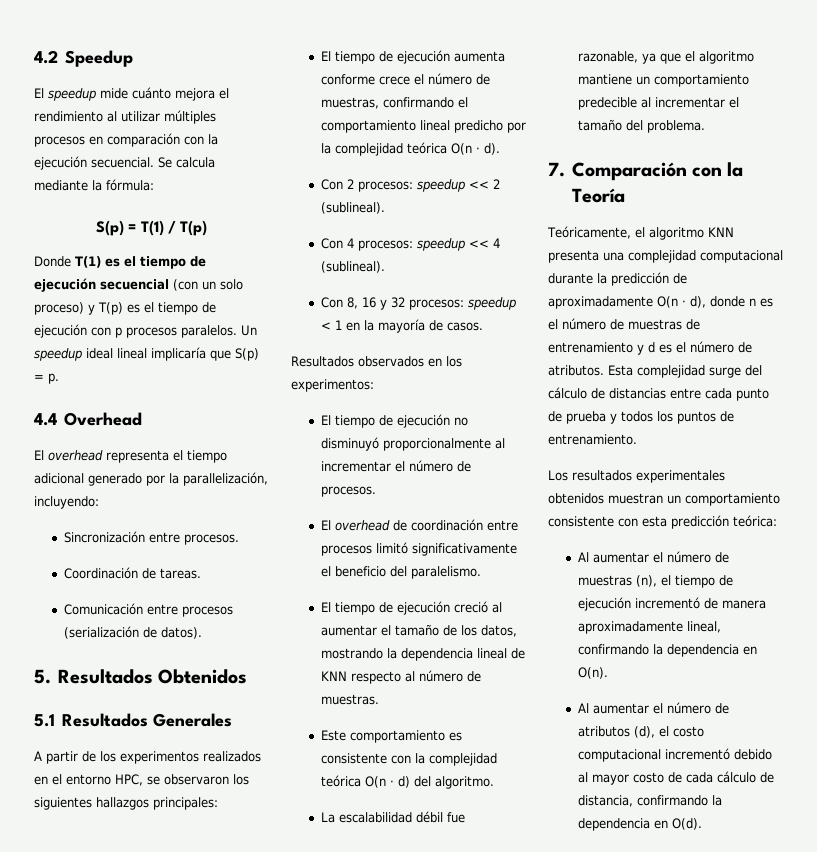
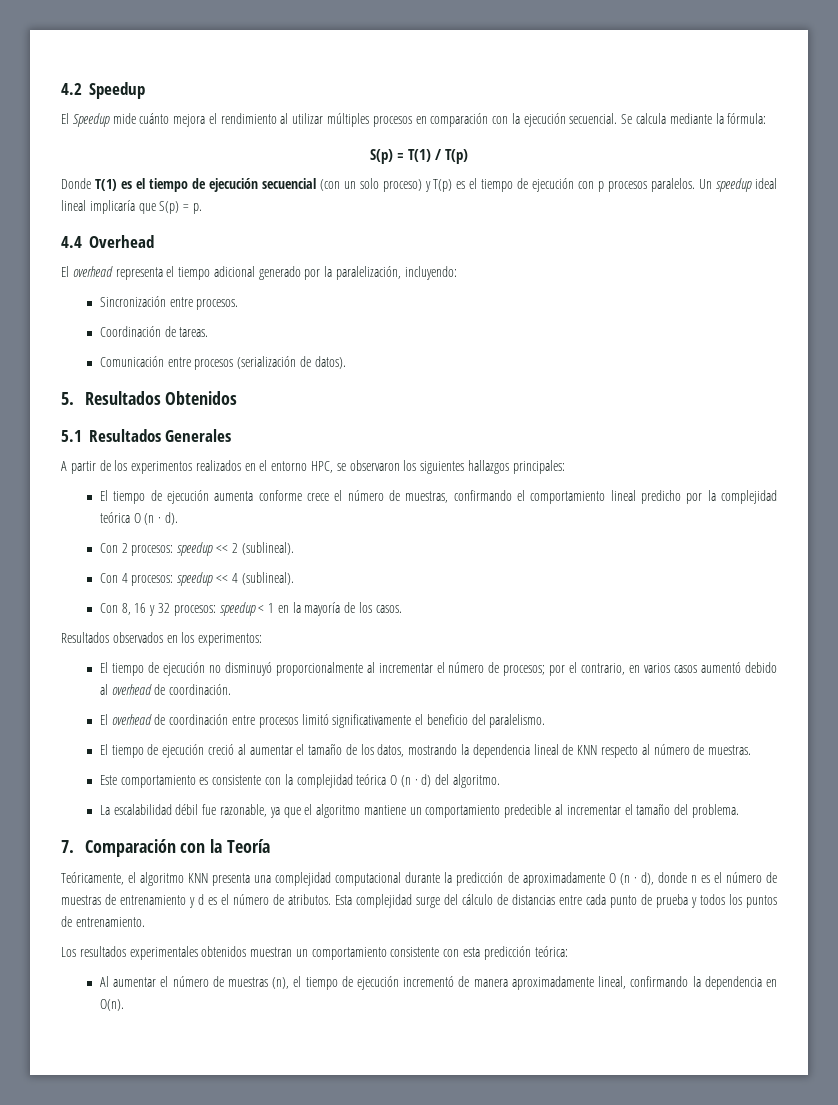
- El speedup mide cuánto mejora el rendimiento al utilizar múltiples procesos en comparación con la ejecución secuencial.
+ El Speedup mide cuánto mejora el rendimiento al utilizar múltiples procesos en comparación con la ejecución secuencial.
- El overhead representa el tiempo adicional generado por la parallelización, incluyendo:
+ El overhead representa el tiempo adicional generado por la paralelización, incluyendo:
- El tiempo de ejecución aumenta conforme crece el número de muestras, confirmando el comportamiento lineal predicho por la complejidad teórica O(n · d).
+ El tiempo de ejecución aumenta conforme crece el número de muestras, confirmando el comportamiento lineal predicho por la complejidad teórica O (n · d).
- Con 8, 16 y 32 procesos: speedup < 1 en la mayoría de casos.
+ Con 8, 16 y 32 procesos: speedup < 1 en la mayoría de los casos.
- El tiempo de ejecución no disminuyó proporcionalmente al incrementar el número de procesos.
+ El tiempo de ejecución no disminuyó proporcionalmente al incrementar el número de procesos; por el contrario, en varios casos aumentó debido al overhead de coordinación.
- Este comportamiento es consistente con la complejidad teórica O(n · d) del algoritmo.
+ Este comportamiento es consistente con la complejidad teórica O (n · d) del algoritmo.
- Teóricamente, el algoritmo KNN presenta una complejidad computacional durante la predicción de aproximadamente O(n · d), donde n es el número de muestras de entrenamiento y d es el número de atributos.
+ Teóricamente, el algoritmo KNN presenta una complejidad computacional durante la predicción de aproximadamente O (n · d), donde n es el número de muestras de entrenamiento y d es el número de atributos.
- Al aumentar el número de atributos (d), el costo computacional incrementó debido al mayor costo de cada cálculo de distancia, confirmando la dependencia en O(d).

